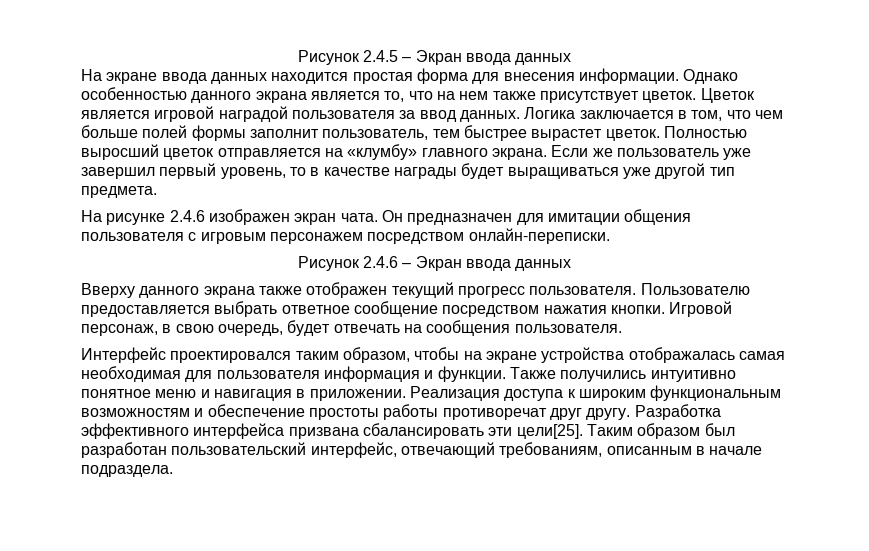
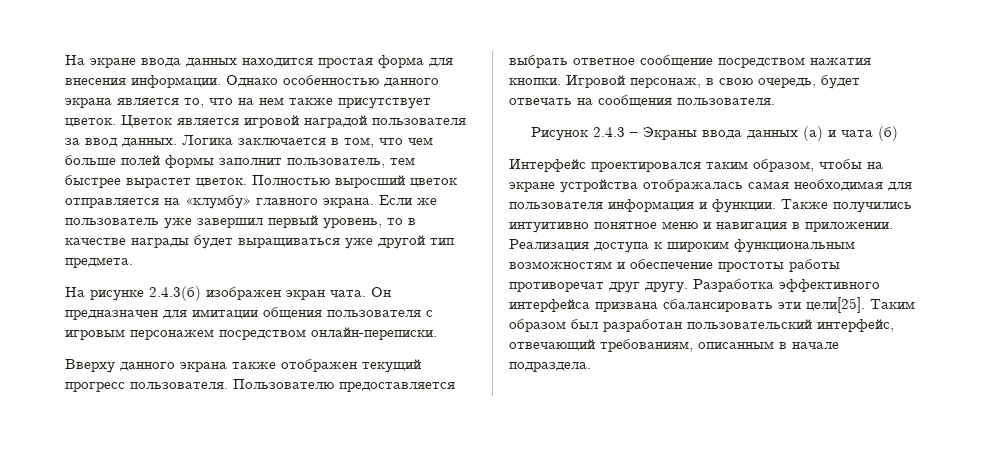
- Рисунок 2.4.5 – Экран ввода данных
- На рисунке 2.4.6 изображен экран чата.
+ На рисунке 2.4.3(б) изображен экран чата.
- Рисунок 2.4.6 – Экран ввода данных
+ Рисунок 2.4.3 – Экраны ввода данных (а) и чата (б)

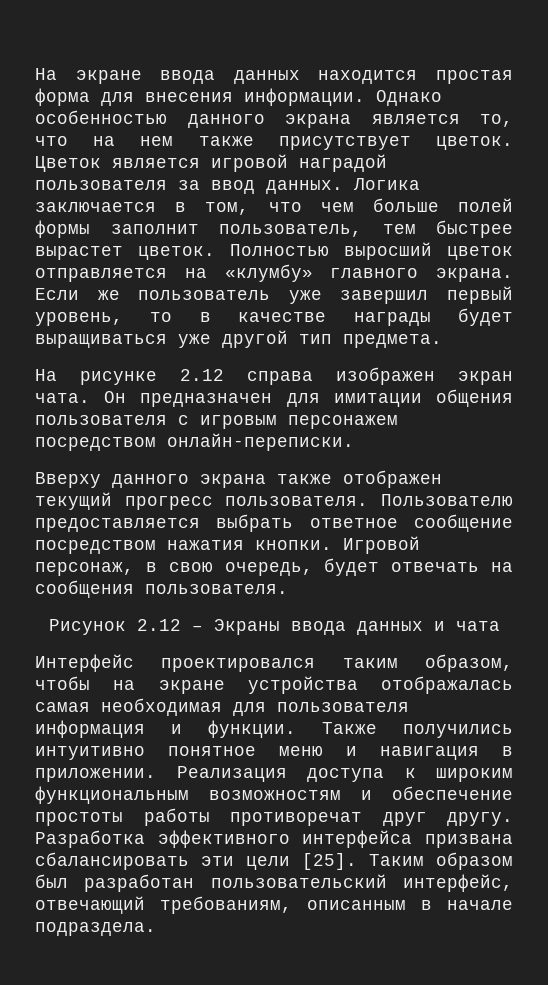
- На рисунке 2.4.3(б) изображен экран чата.
+ На рисунке 2.12 справа изображен экран чата.
- Рисунок 2.4.3 – Экраны ввода данных (а) и чата (б)
+ Рисунок 2.12 – Экраны ввода данных и чата
- Разработка эффективного интерфейса призвана сбалансировать эти цели[25].
+ Разработка эффективного интерфейса призвана сбалансировать эти цели [25].

